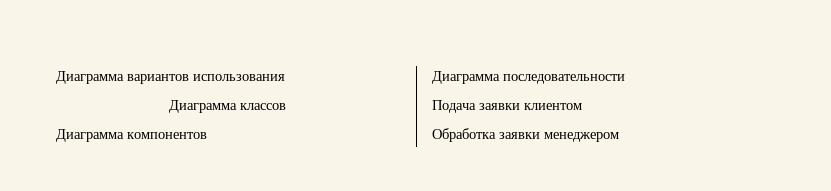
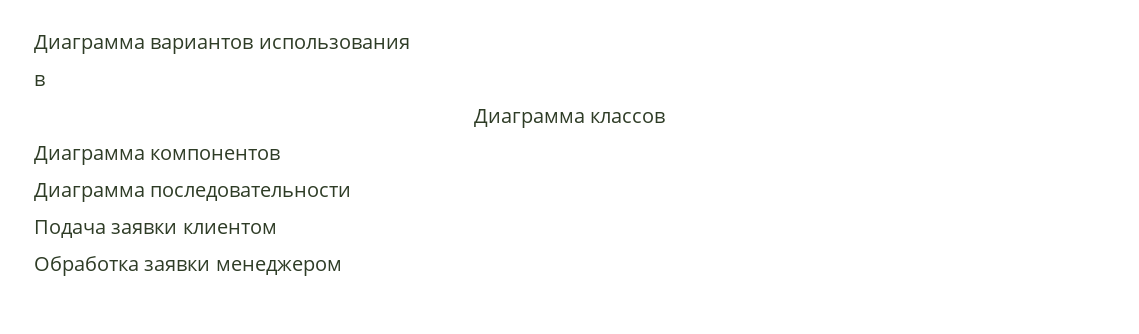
+ в

